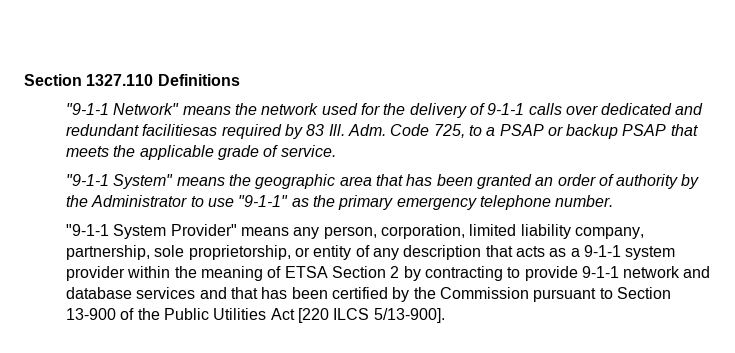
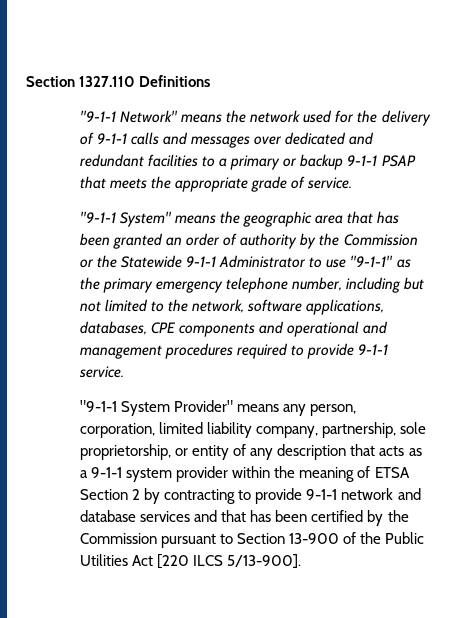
- "9-1-1 Network" means the network used for the delivery of 9-1-1 calls over dedicated and redundant facilitiesas required by 83 Ill. Adm. Code 725, to a PSAP or backup PSAP that meets the applicable grade of service.
+ "9-1-1 Network" means the network used for the delivery of 9-1-1 calls and messages over dedicated and redundant facilities to a primary or backup 9-1-1 PSAP that meets the appropriate grade of service.
- "9-1-1 System" means the geographic area that has been granted an order of authority by the Administrator to use "9-1-1" as the primary emergency telephone number.
+ "9-1-1 System" means the geographic area that has been granted an order of authority by the Commission or the Statewide 9-1-1 Administrator to use "9-1-1" as the primary emergency telephone number, including but not limited to the network, software applications, databases, CPE components and operational and management procedures required to provide 9-1-1 service.

